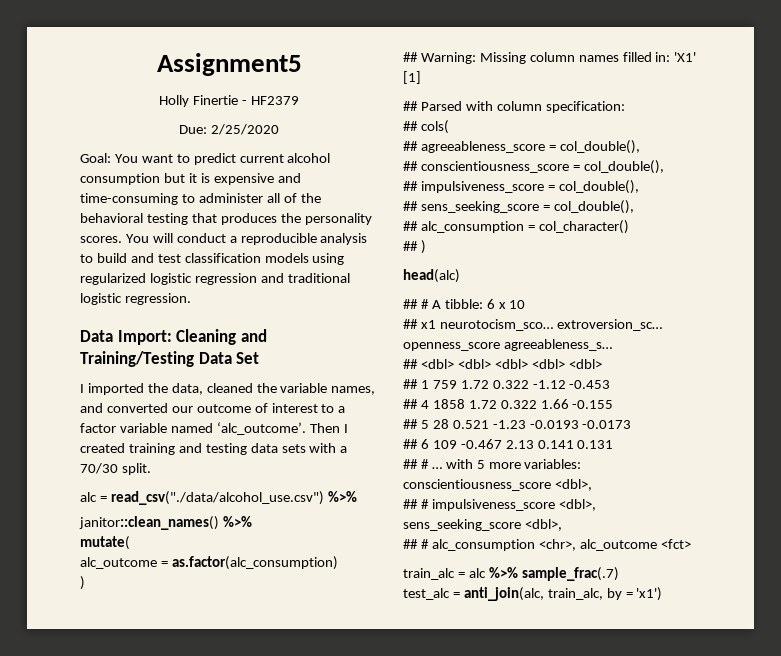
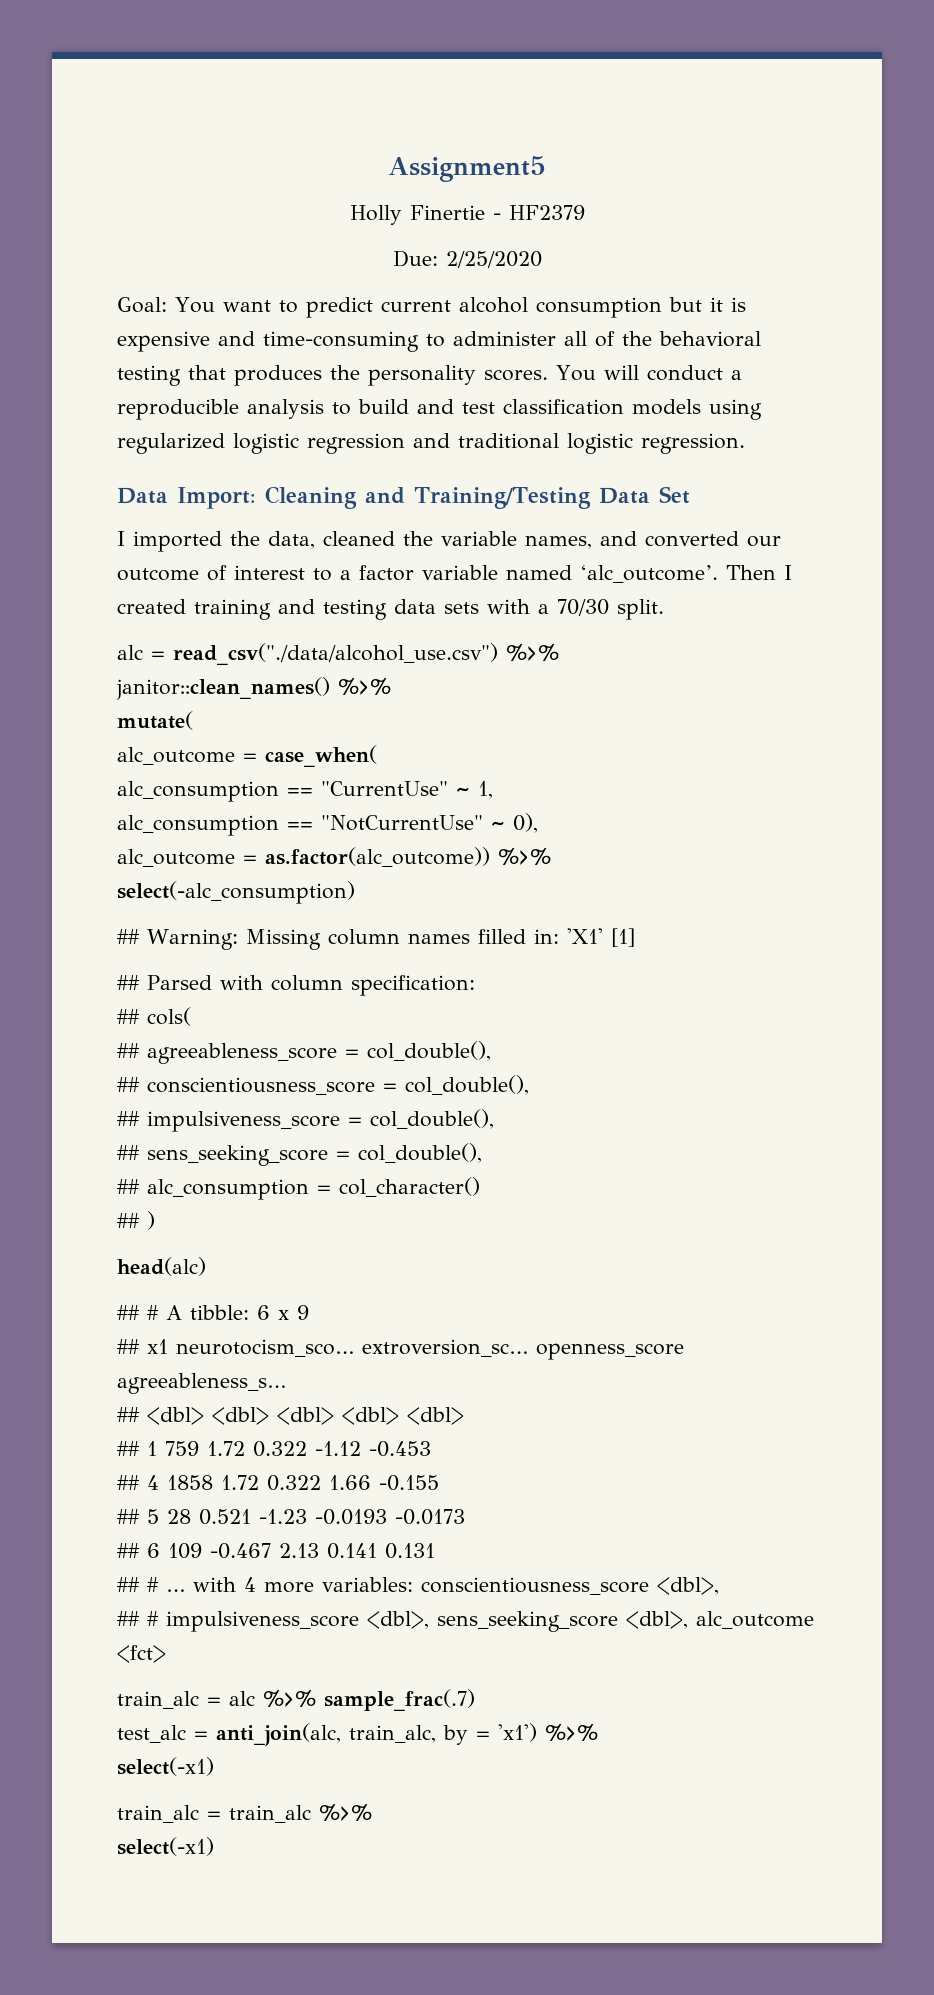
- alc_outcome = as.factor(alc_consumption)
- )
+ alc_outcome = case_when(
+ alc_consumption == "CurrentUse" ~ 1,
+ alc_consumption == "NotCurrentUse" ~ 0),
+ alc_outcome = as.factor(alc_outcome)) %>%
+ select(-alc_consumption)
- ## # A tibble: 6 x 10
+ ## # A tibble: 6 x 9
- ## # … with 5 more variables: conscientiousness_score <dbl>,
+ ## # … with 4 more variables: conscientiousness_score <dbl>,
- ## # impulsiveness_score <dbl>, sens_seeking_score <dbl>,
- ## # alc_consumption <chr>, alc_outcome <fct>
+ ## # impulsiveness_score <dbl>, sens_seeking_score <dbl>, alc_outcome <fct>
- test_alc = anti_join(alc, train_alc, by = 'x1')
+ test_alc = anti_join(alc, train_alc, by = 'x1') %>%
+ select(-x1)
+ train_alc = train_alc %>%
+ select(-x1)

